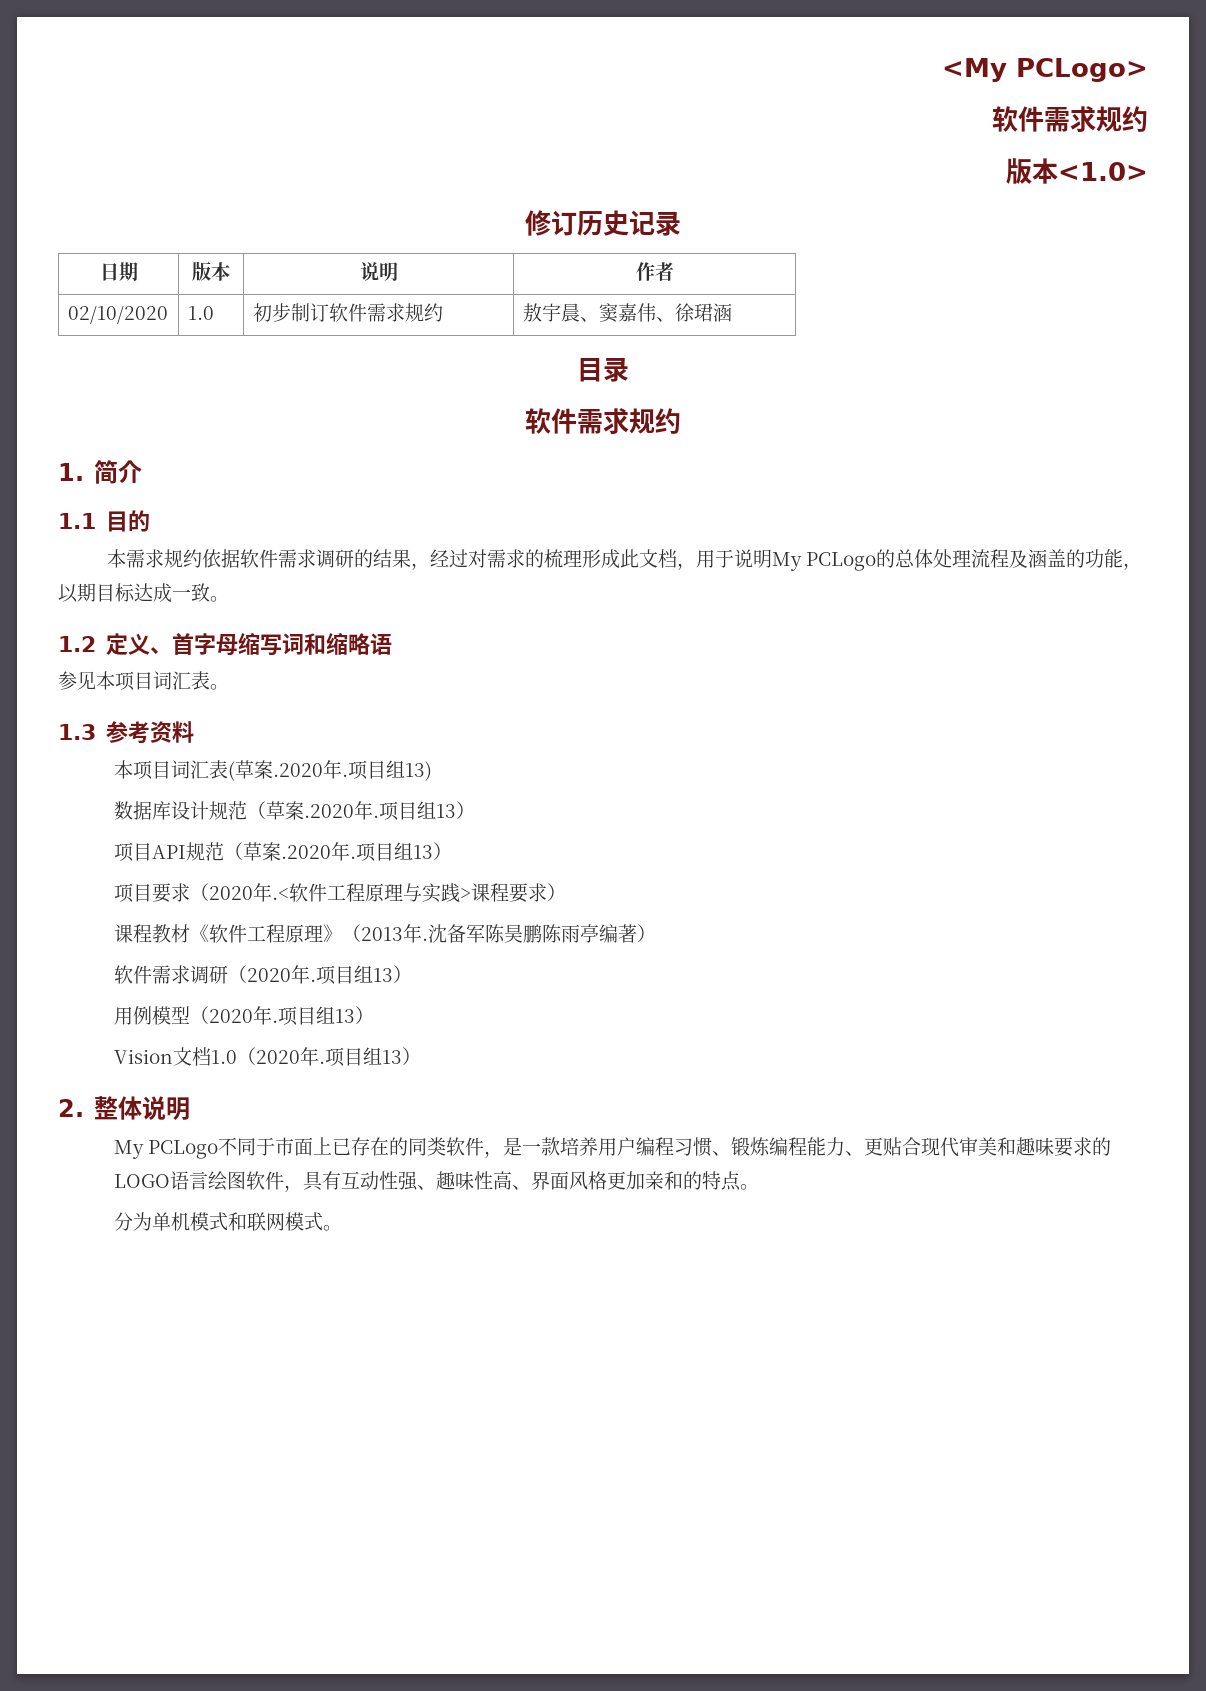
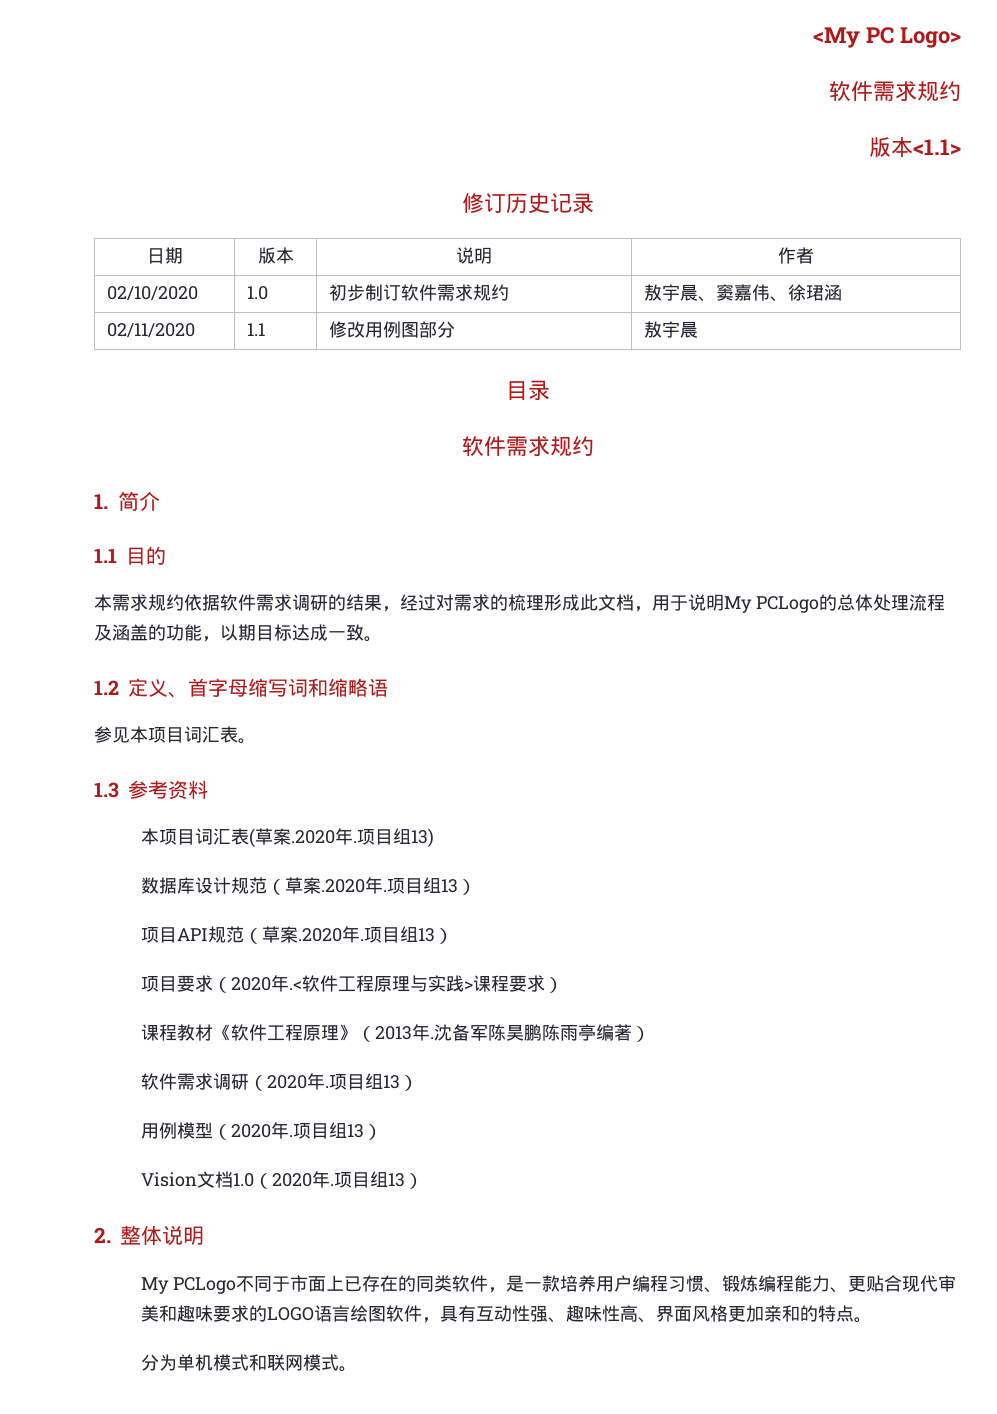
- <My PCLogo>
+ <My PC Logo>
- 版本<1.0>
+ 版本<1.1>
+ 02/11/2020 | 1.1 | 修改用例图部分 | 敖宇晨

